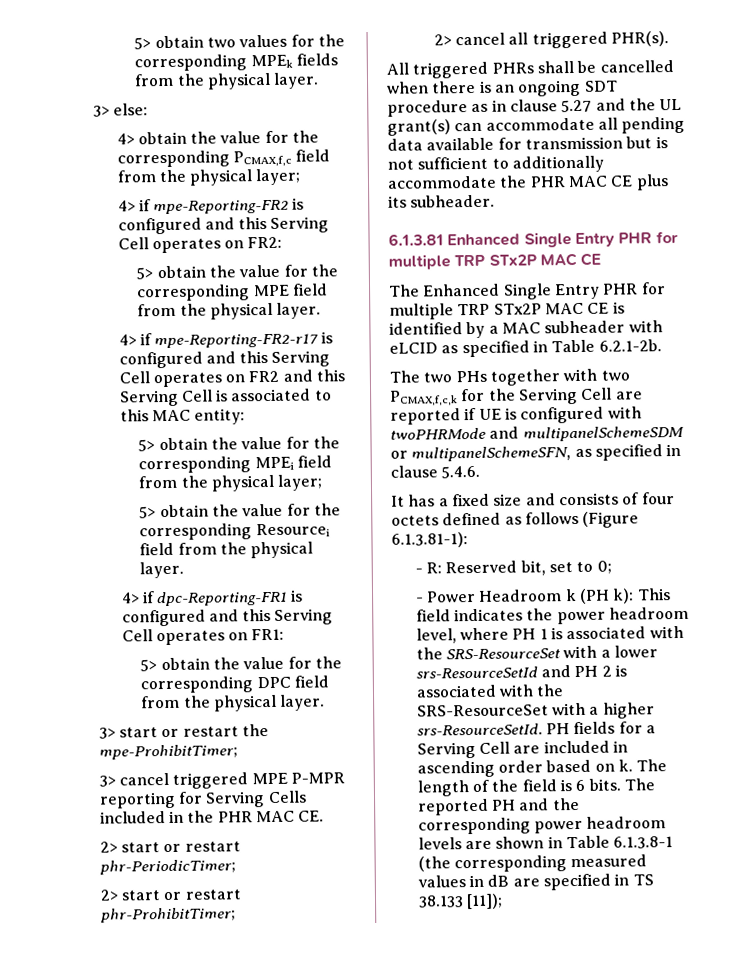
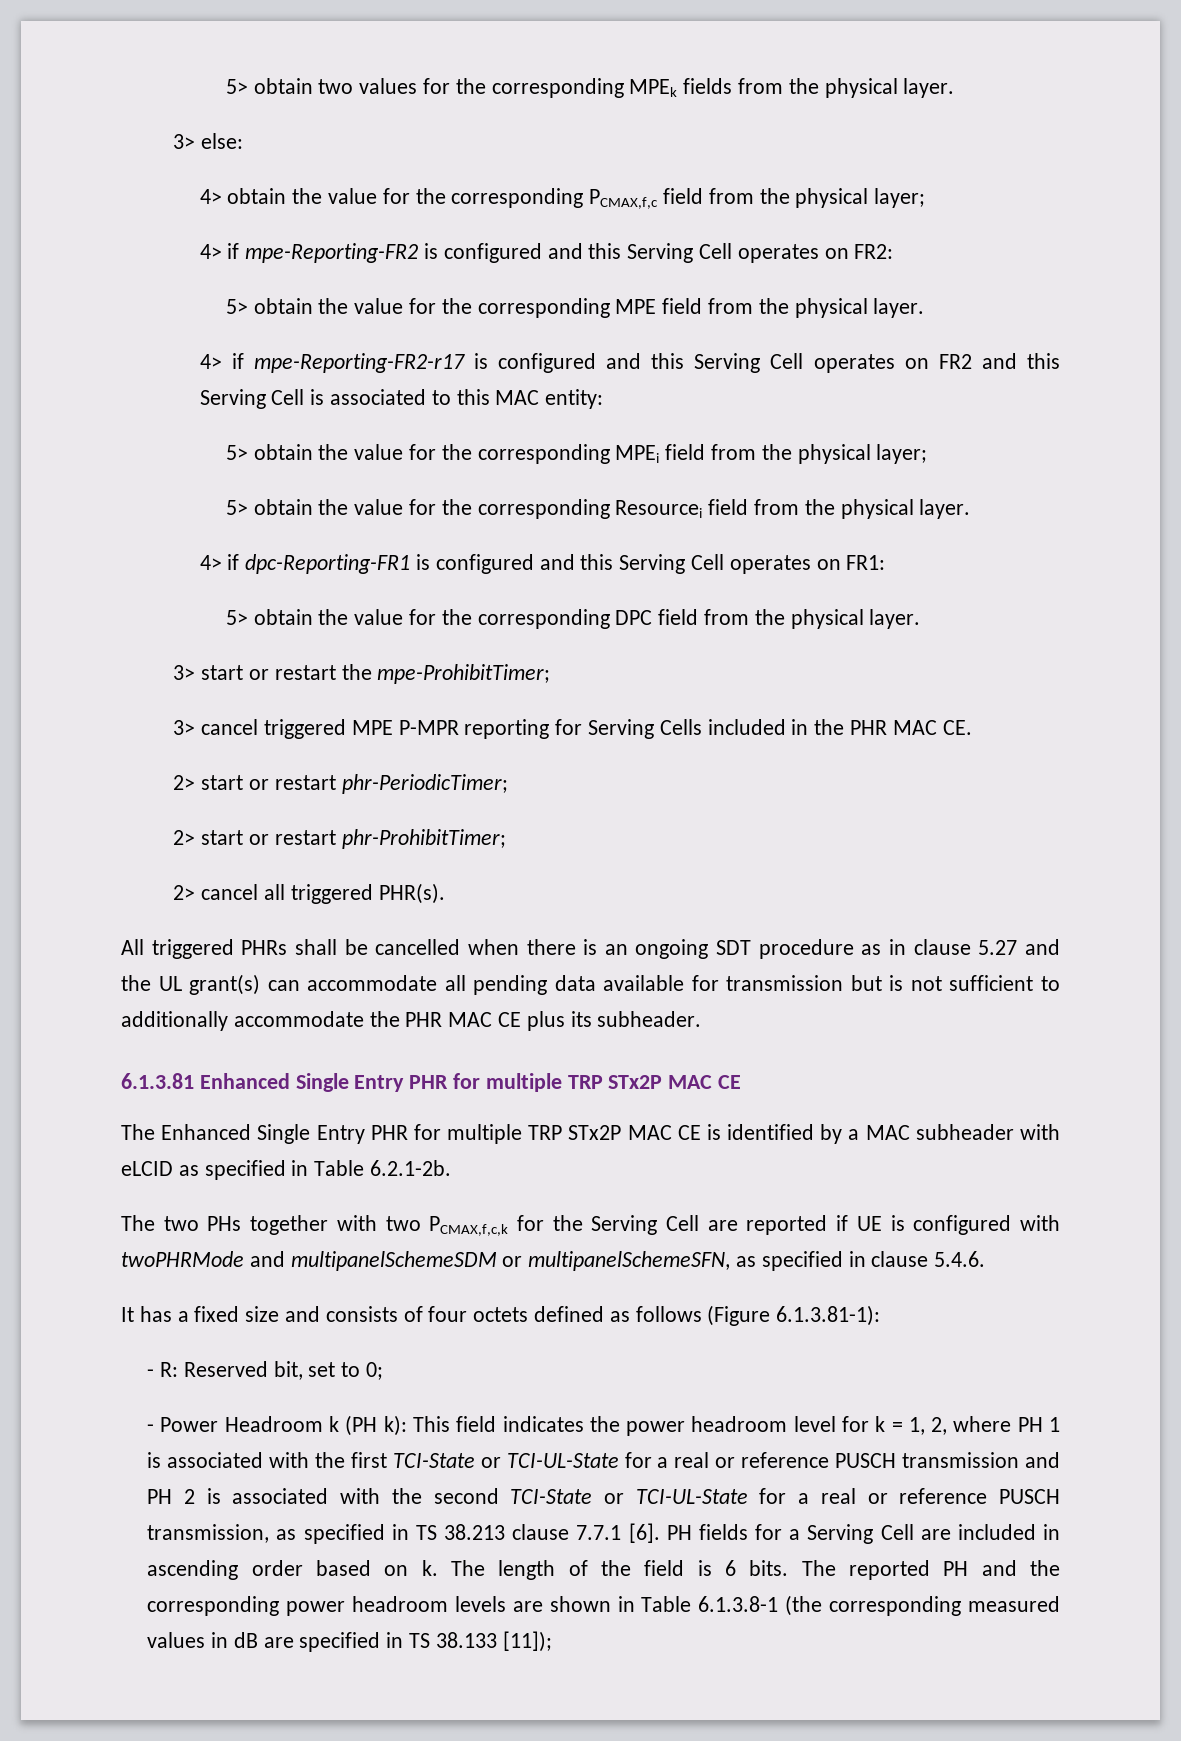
- - Power Headroom k (PH k): This field indicates the power headroom level, where PH 1 is associated with the SRS-ResourceSet with a lower srs-ResourceSetId and PH 2 is associated with the SRS-ResourceSet with a higher srs-ResourceSetId.
+ - Power Headroom k (PH k): This field indicates the power headroom level for k = 1, 2, where PH 1 is associated with the first TCI-State or TCI-UL-State for a real or reference PUSCH transmission and PH 2 is associated with the second TCI-State or TCI-UL-State for a real or reference PUSCH transmission, as specified in TS 38.213 clause 7.7.1 [6].

